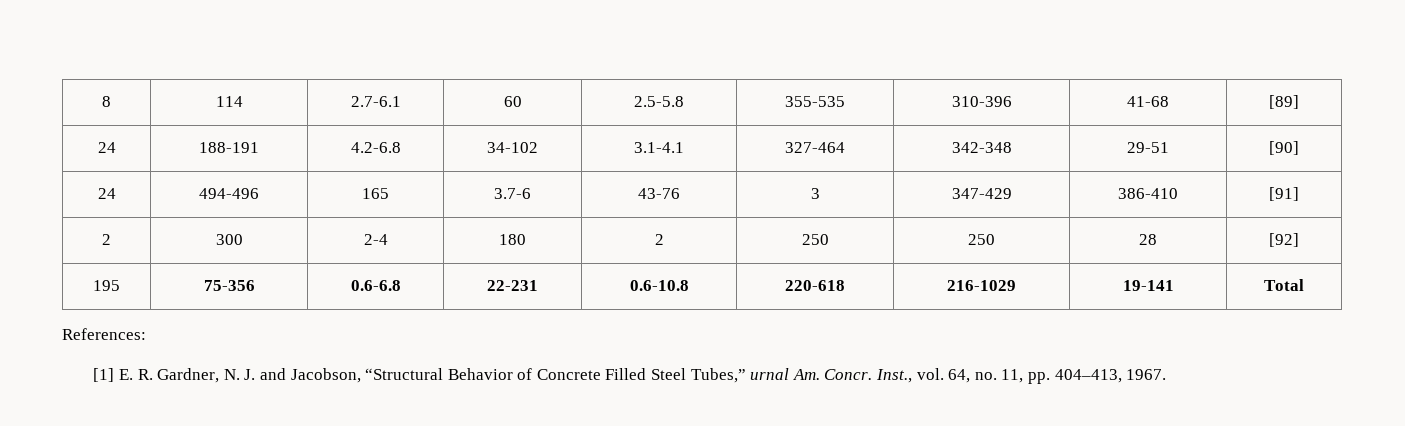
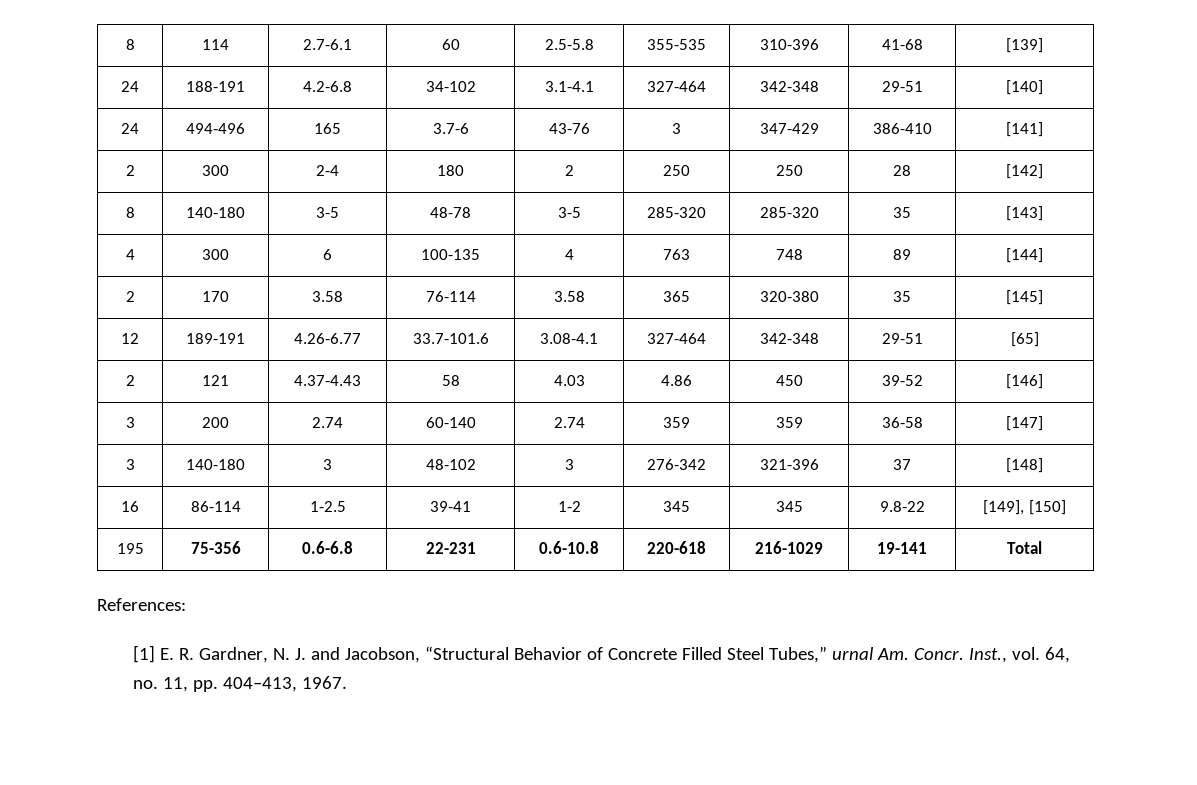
- 8 | 114 | 2.7-6.1 | 60 | 2.5-5.8 | 355-535 | 310-396 | 41-68 | [89]
+ 8 | 114 | 2.7-6.1 | 60 | 2.5-5.8 | 355-535 | 310-396 | 41-68 | [139]
- 24 | 188-191 | 4.2-6.8 | 34-102 | 3.1-4.1 | 327-464 | 342-348 | 29-51 | [90]
+ 24 | 188-191 | 4.2-6.8 | 34-102 | 3.1-4.1 | 327-464 | 342-348 | 29-51 | [140]
- 24 | 494-496 | 165 | 3.7-6 | 43-76 | 3 | 347-429 | 386-410 | [91]
+ 24 | 494-496 | 165 | 3.7-6 | 43-76 | 3 | 347-429 | 386-410 | [141]
- 2 | 300 | 2-4 | 180 | 2 | 250 | 250 | 28 | [92]
+ 2 | 300 | 2-4 | 180 | 2 | 250 | 250 | 28 | [142]
+ 8 | 140-180 | 3-5 | 48-78 | 3-5 | 285-320 | 285-320 | 35 | [143]
+ 4 | 300 | 6 | 100-135 | 4 | 763 | 748 | 89 | [144]
+ 2 | 170 | 3.58 | 76-114 | 3.58 | 365 | 320-380 | 35 | [145]
+ 12 | 189-191 | 4.26-6.77 | 33.7-101.6 | 3.08-4.1 | 327-464 | 342-348 | 29-51 | [65]
+ 2 | 121 | 4.37-4.43 | 58 | 4.03 | 4.86 | 450 | 39-52 | [146]
+ 3 | 200 | 2.74 | 60-140 | 2.74 | 359 | 359 | 36-58 | [147]
+ 3 | 140-180 | 3 | 48-102 | 3 | 276-342 | 321-396 | 37 | [148]
+ 16 | 86-114 | 1-2.5 | 39-41 | 1-2 | 345 | 345 | 9.8-22 | [149], [150]

